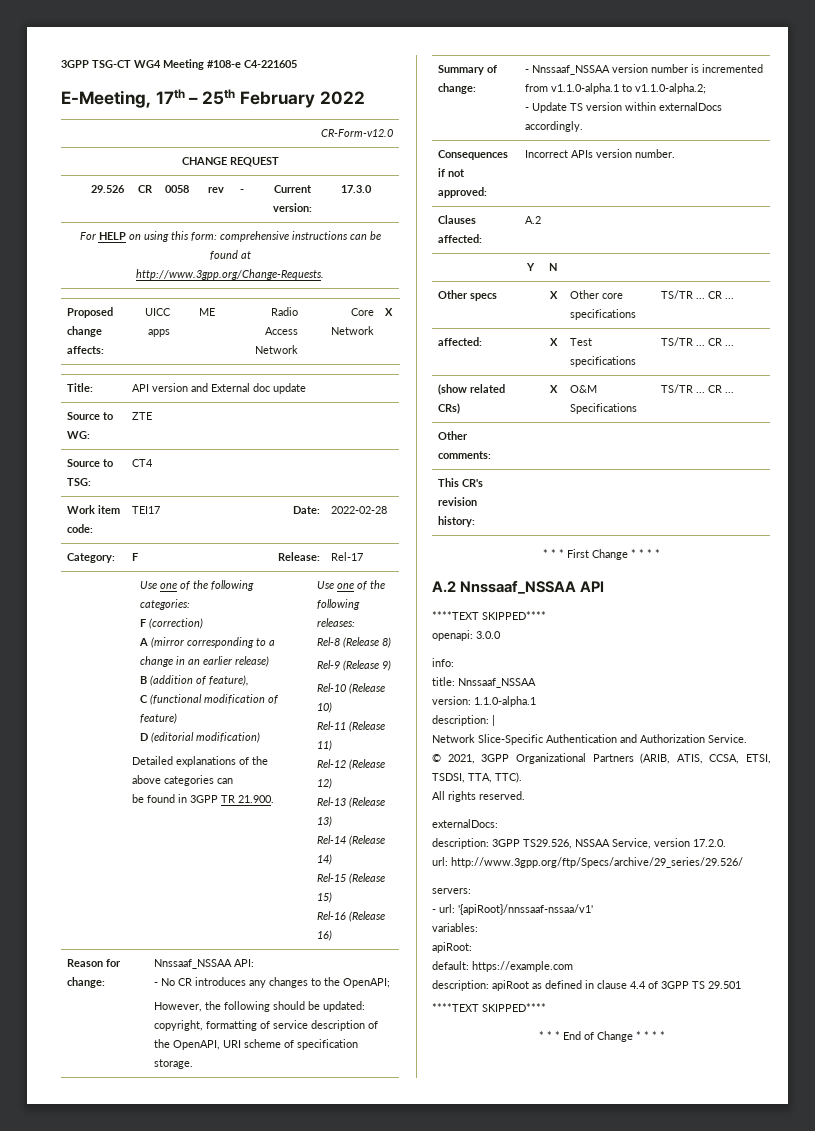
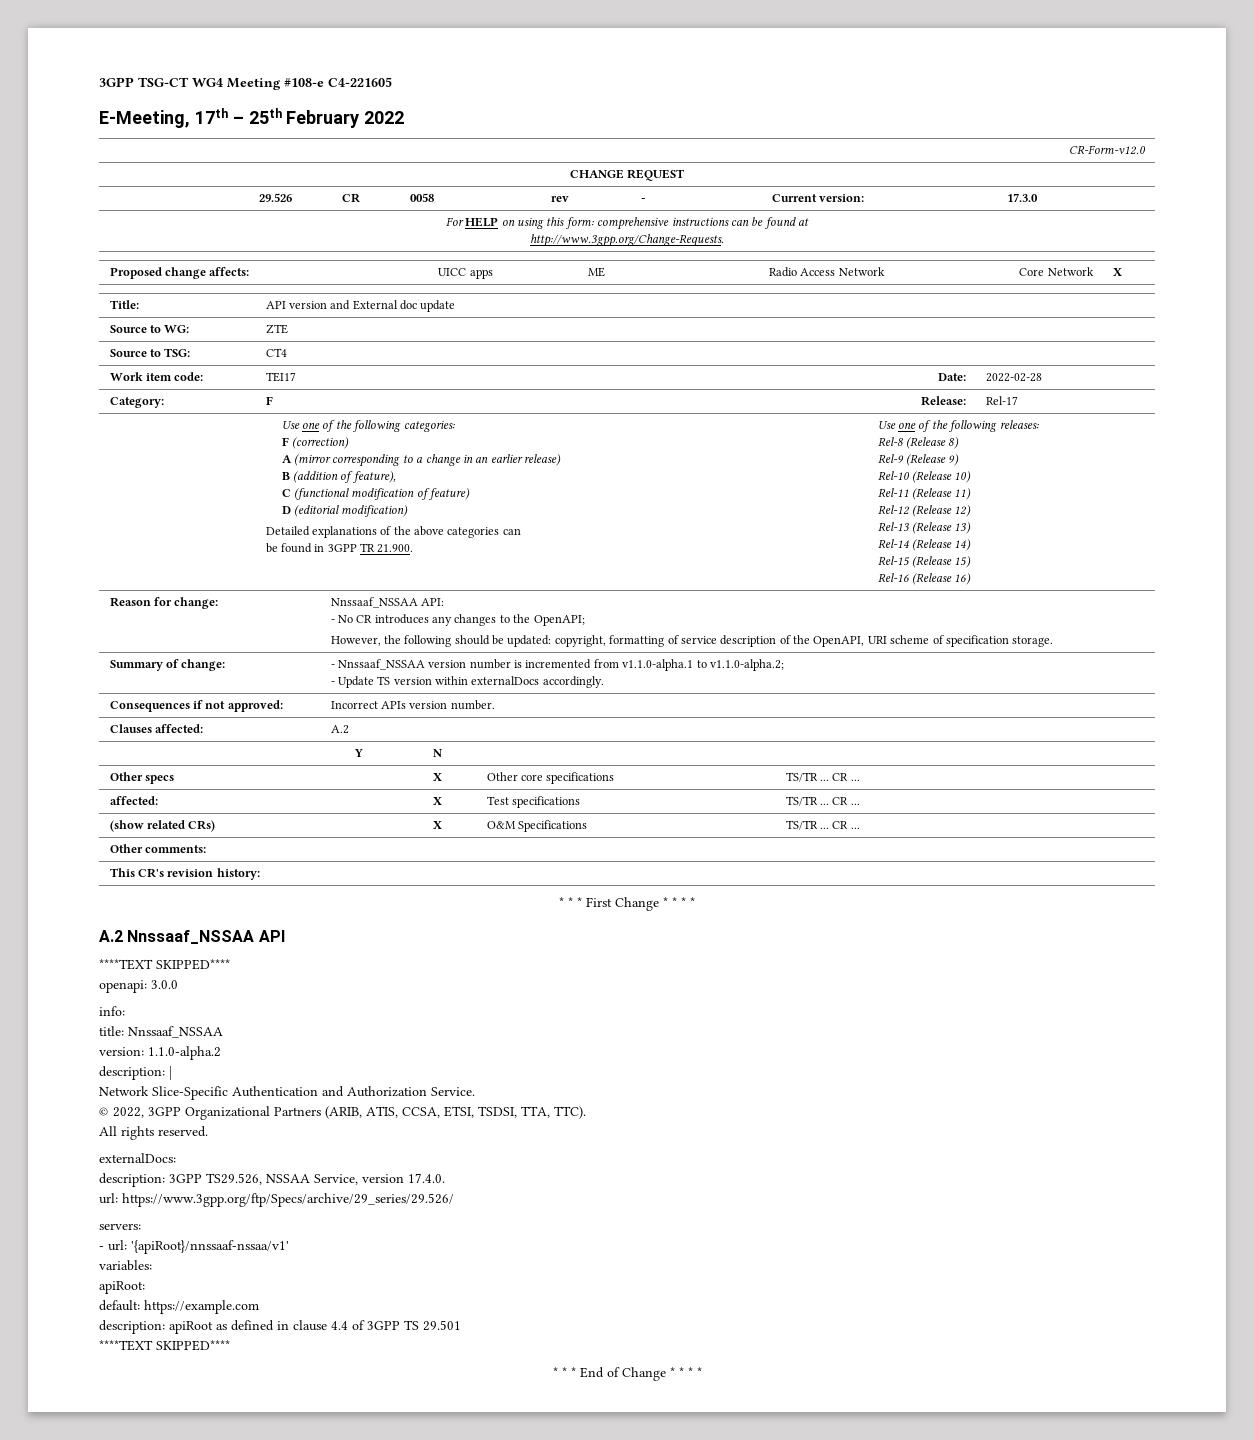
- version: 1.1.0-alpha.1
+ version: 1.1.0-alpha.2
- © 2021, 3GPP Organizational Partners (ARIB, ATIS, CCSA, ETSI, TSDSI, TTA, TTC).
+ © 2022, 3GPP Organizational Partners (ARIB, ATIS, CCSA, ETSI, TSDSI, TTA, TTC).
- description: 3GPP TS29.526, NSSAA Service, version 17.2.0.
- url: http://www.3gpp.org/ftp/Specs/archive/29_series/29.526/
+ description: 3GPP TS29.526, NSSAA Service, version 17.4.0.
+ url: https://www.3gpp.org/ftp/Specs/archive/29_series/29.526/

